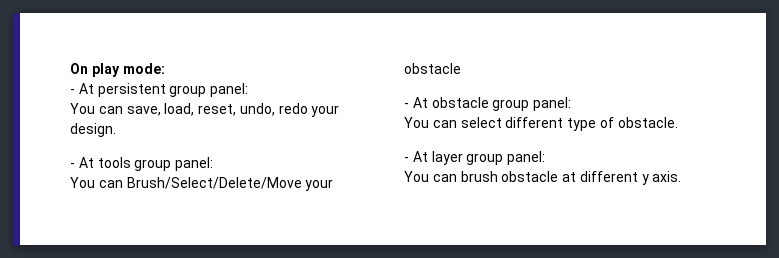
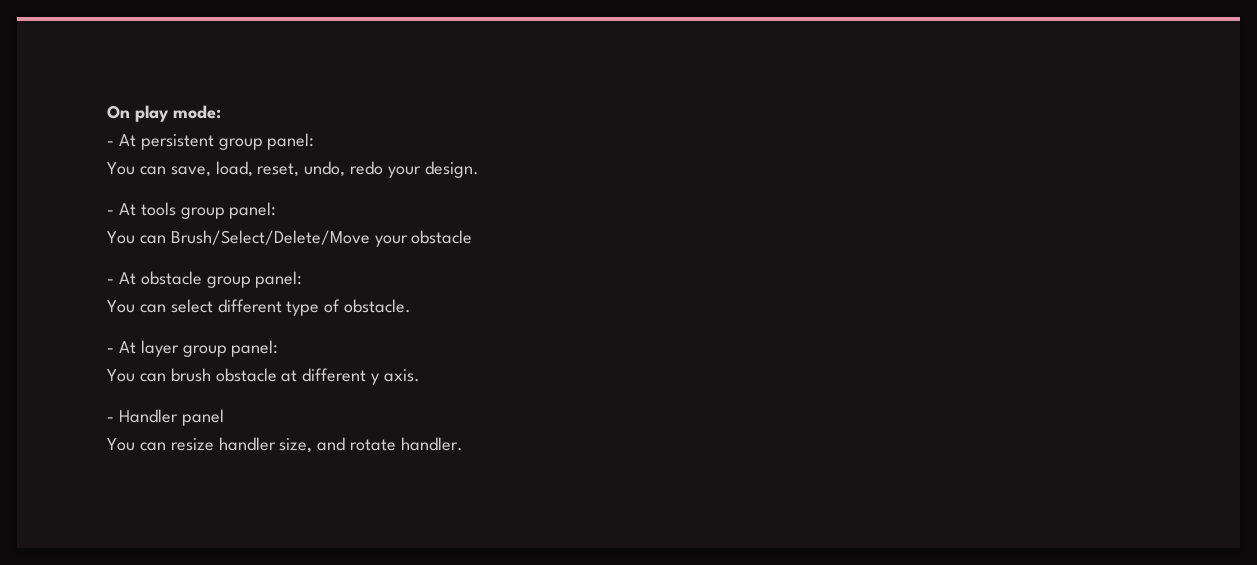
+ - Handler panel
+ You can resize handler size, and rotate handler.

